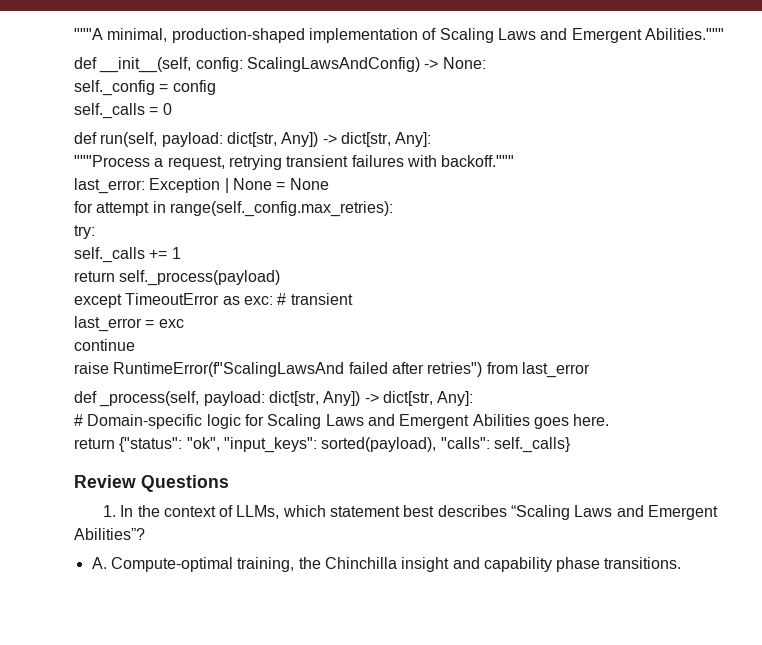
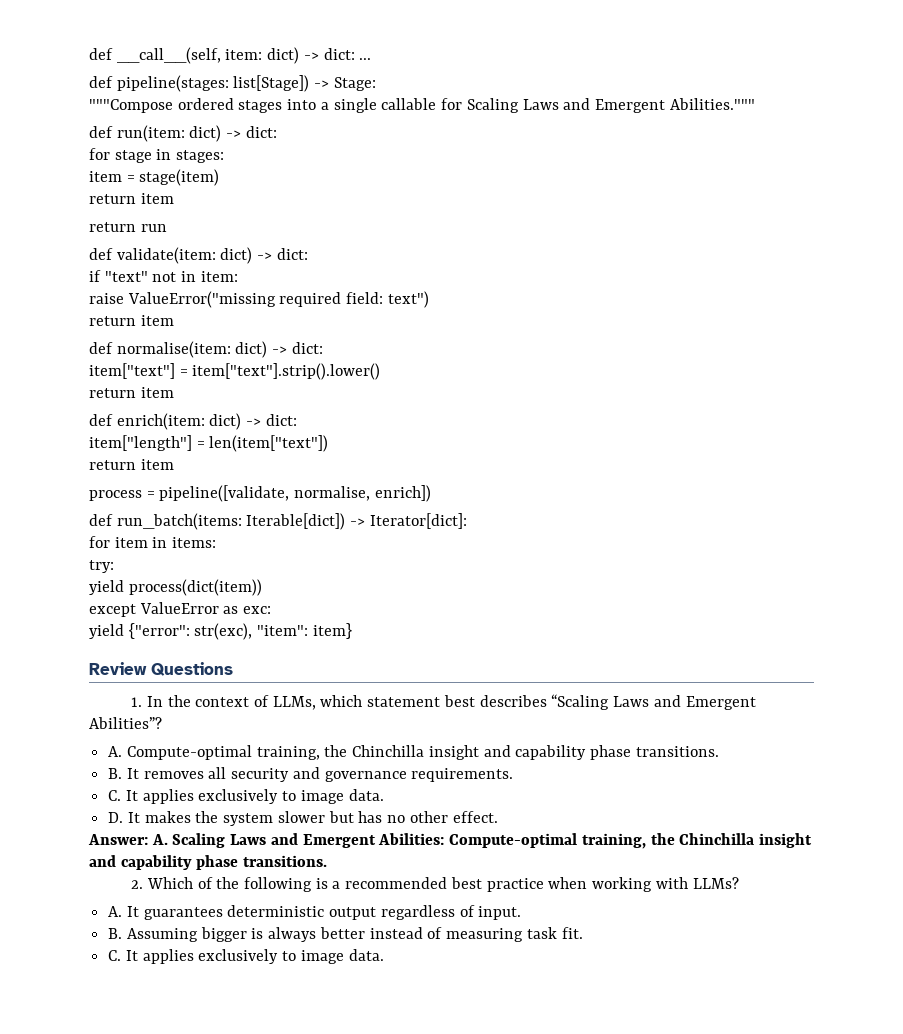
- """A minimal, production-shaped implementation of Scaling Laws and Emergent Abilities."""
+ def __call__(self, item: dict) -> dict: ...
+ def pipeline(stages: list[Stage]) -> Stage:
+ """Compose ordered stages into a single callable for Scaling Laws and Emergent Abilities."""
- def __init__(self, config: ScalingLawsAndConfig) -> None:
- self._config = config
- self._calls = 0
- def run(self, payload: dict[str, Any]) -> dict[str, Any]:
- """Process a request, retrying transient failures with backoff."""
- last_error: Exception | None = None
- for attempt in range(self._config.max_retries):
+ def run(item: dict) -> dict:
+ for stage in stages:
+ item = stage(item)
+ return item
+ return run
+ def validate(item: dict) -> dict:
+ if "text" not in item:
+ raise ValueError("missing required field: text")
+ return item
+ def normalise(item: dict) -> dict:
+ item["text"] = item["text"].strip().lower()
+ return item
+ def enrich(item: dict) -> dict:
+ item["length"] = len(item["text"])
+ return item
+ process = pipeline([validate, normalise, enrich])
+ def run_batch(items: Iterable[dict]) -> Iterator[dict]:
+ for item in items:
  try:
- self._calls += 1
- return self._process(payload)
+ yield process(dict(item))
- except TimeoutError as exc: # transient
- last_error = exc
- continue
- raise RuntimeError(f"ScalingLawsAnd failed after retries") from last_error
- def _process(self, payload: dict[str, Any]) -> dict[str, Any]:
- # Domain-specific logic for Scaling Laws and Emergent Abilities goes here.
- return {"status": "ok", "input_keys": sorted(payload), "calls": self._calls}
+ except ValueError as exc:
+ yield {"error": str(exc), "item": item}
+ B. It removes all security and governance requirements.
+ C. It applies exclusively to image data.
+ D. It makes the system slower but has no other effect.
+ Answer: A. Scaling Laws and Emergent Abilities: Compute-optimal training, the Chinchilla insight and capability phase transitions.
+ 2. Which of the following is a recommended best practice when working with LLMs?
+ A. It guarantees deterministic output regardless of input.
+ B. Assuming bigger is always better instead of measuring task fit.
+ C. It applies exclusively to image data.

